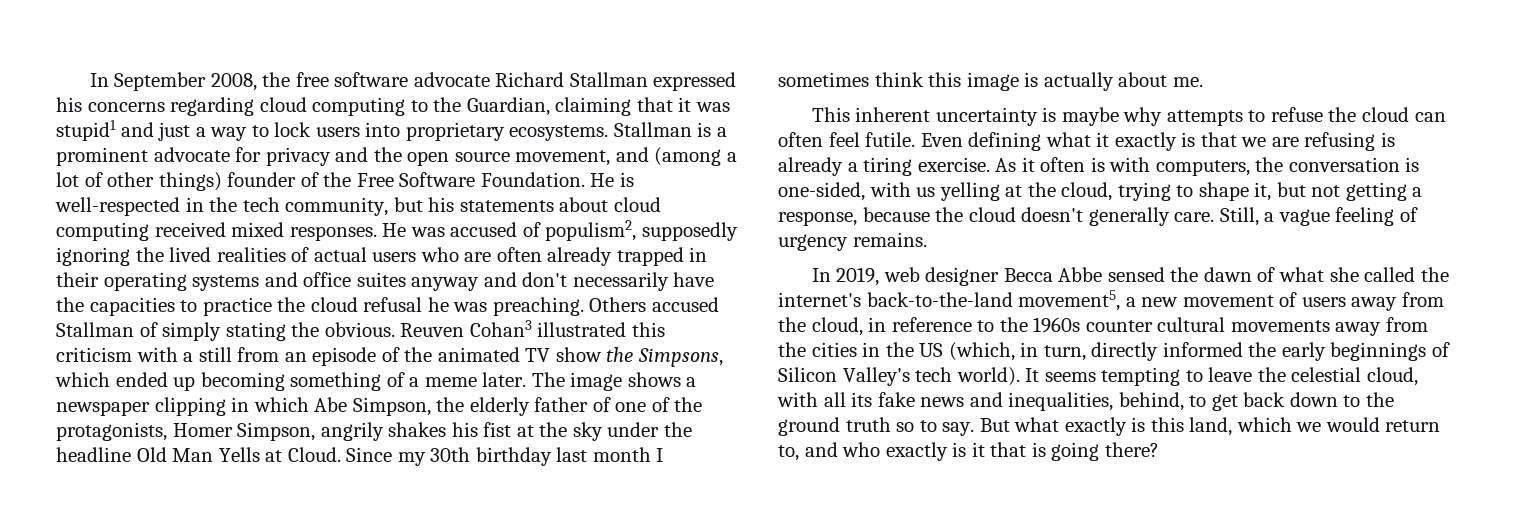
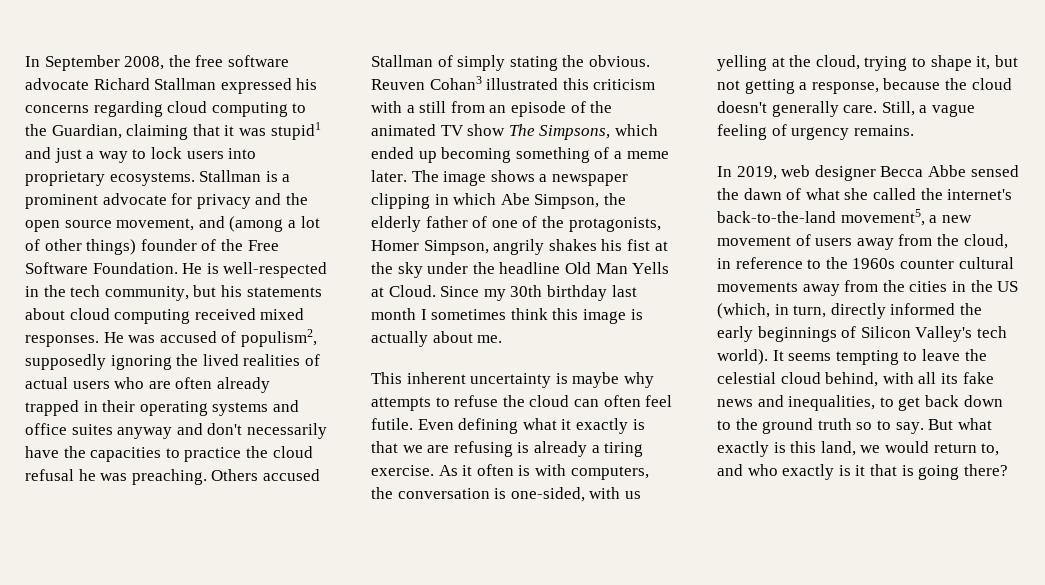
- Reuven Cohan3 illustrated this criticism with a still from an episode of the animated TV show the Simpsons, which ended up becoming something of a meme later.
+ Reuven Cohan3 illustrated this criticism with a still from an episode of the animated TV show The Simpsons, which ended up becoming something of a meme later.
- It seems tempting to leave the celestial cloud, with all its fake news and inequalities, behind, to get back down to the ground truth so to say.
+ It seems tempting to leave the celestial cloud behind, with all its fake news and inequalities, to get back down to the ground truth so to say.
- But what exactly is this land, which we would return to, and who exactly is it that is going there?
+ But what exactly is this land, we would return to, and who exactly is it that is going there?

